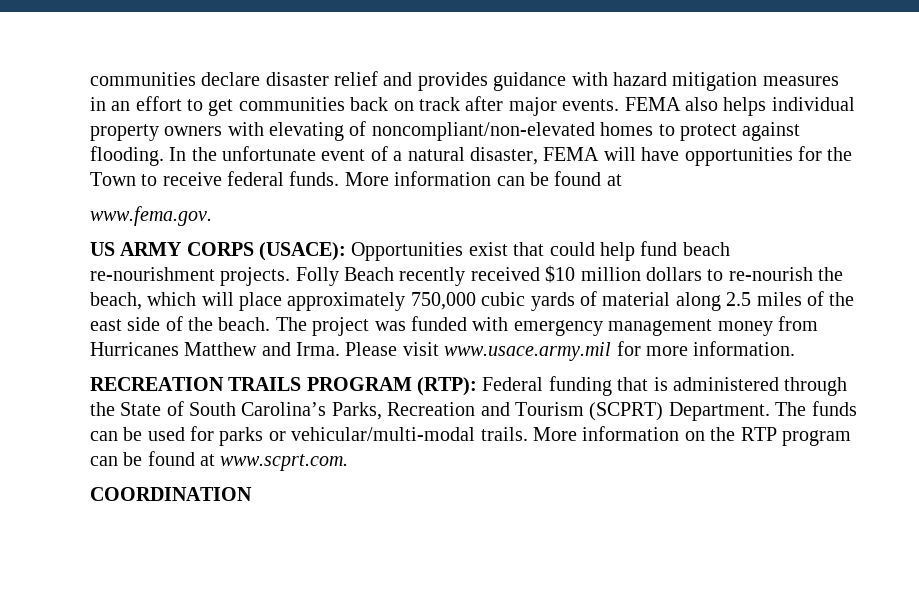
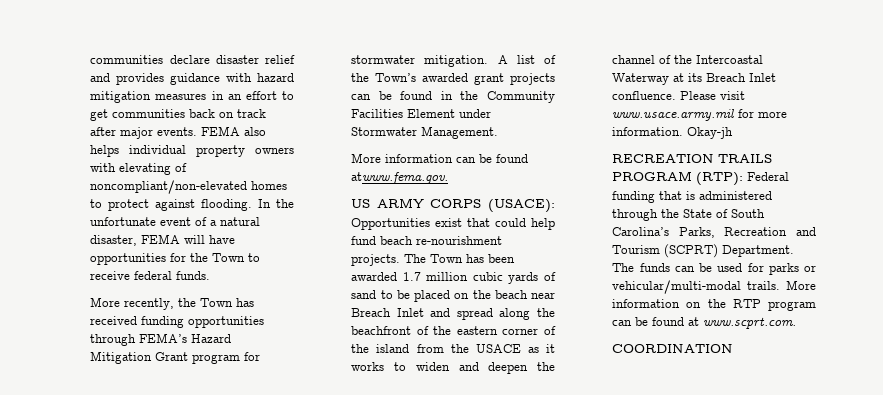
- In the unfortunate event of a natural disaster, FEMA will have opportunities for the Town to receive federal funds. More information can be found at
- www.fema.gov.
+ In the unfortunate event of a natural disaster, FEMA will have opportunities for the Town to receive federal funds.
+ More recently, the Town has received funding opportunities through FEMA’s Hazard Mitigation Grant program for stormwater mitigation. A list of the Town’s awarded grant projects can be found in the Community Facilities Element under Stormwater Management.
+ More information can be found atwww.fema.gov.
- Folly Beach recently received $10 million dollars to re-nourish the beach, which will place approximately 750,000 cubic yards of material along 2.5 miles of the east side of the beach. The project was funded with emergency management money from Hurricanes Matthew and Irma.
+ The Town has been awarded 1.7 million cubic yards of sand to be placed on the beach near Breach Inlet and spread along the beachfront of the eastern corner of the island from the USACE as it works to widen and deepen the channel of the Intercoastal Waterway at its Breach Inlet confluence.
+ Okay-jh

